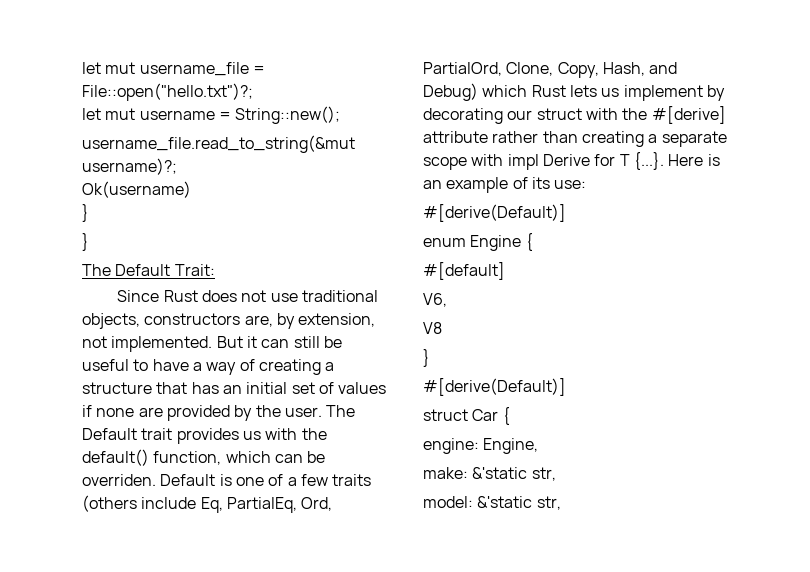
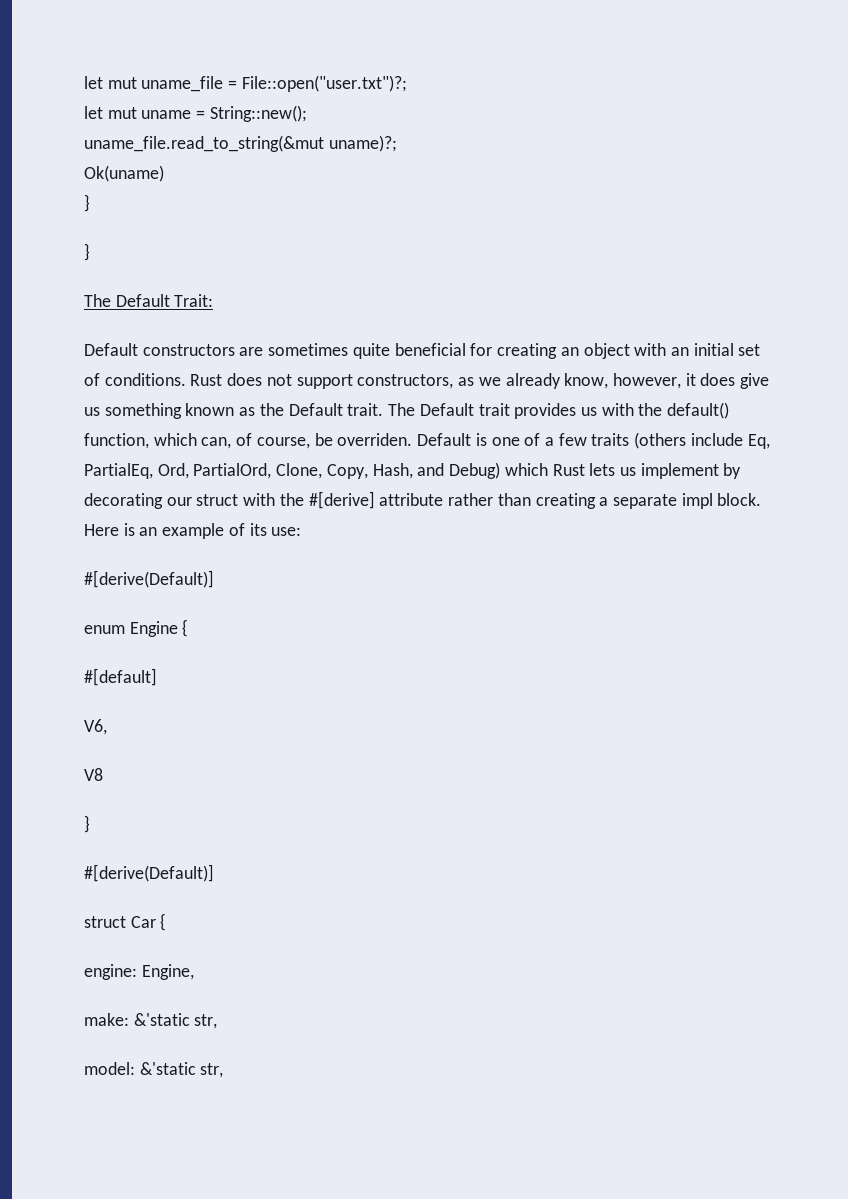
- let mut username_file = File::open("hello.txt")?;
- let mut username = String::new();
+ let mut uname_file = File::open("user.txt")?;
+ let mut uname = String::new();
- username_file.read_to_string(&mut username)?;
- Ok(username)
+ uname_file.read_to_string(&mut uname)?;
+ Ok(uname)
- Since Rust does not use traditional objects, constructors are, by extension, not implemented. But it can still be useful to have a way of creating a structure that has an initial set of values if none are provided by the user.
+ Default constructors are sometimes quite beneficial for creating an object with an initial set of conditions. Rust does not support constructors, as we already know, however, it does give us something known as the Default trait.
- The Default trait provides us with the default() function, which can be overriden.
+ The Default trait provides us with the default() function, which can, of course, be overriden.
- Default is one of a few traits (others include Eq, PartialEq, Ord, PartialOrd, Clone, Copy, Hash, and Debug) which Rust lets us implement by decorating our struct with the #[derive] attribute rather than creating a separate scope with impl Derive for T {...}. Here is an example of its use:
+ Default is one of a few traits (others include Eq, PartialEq, Ord, PartialOrd, Clone, Copy, Hash, and Debug) which Rust lets us implement by decorating our struct with the #[derive] attribute rather than creating a separate impl block. Here is an example of its use:

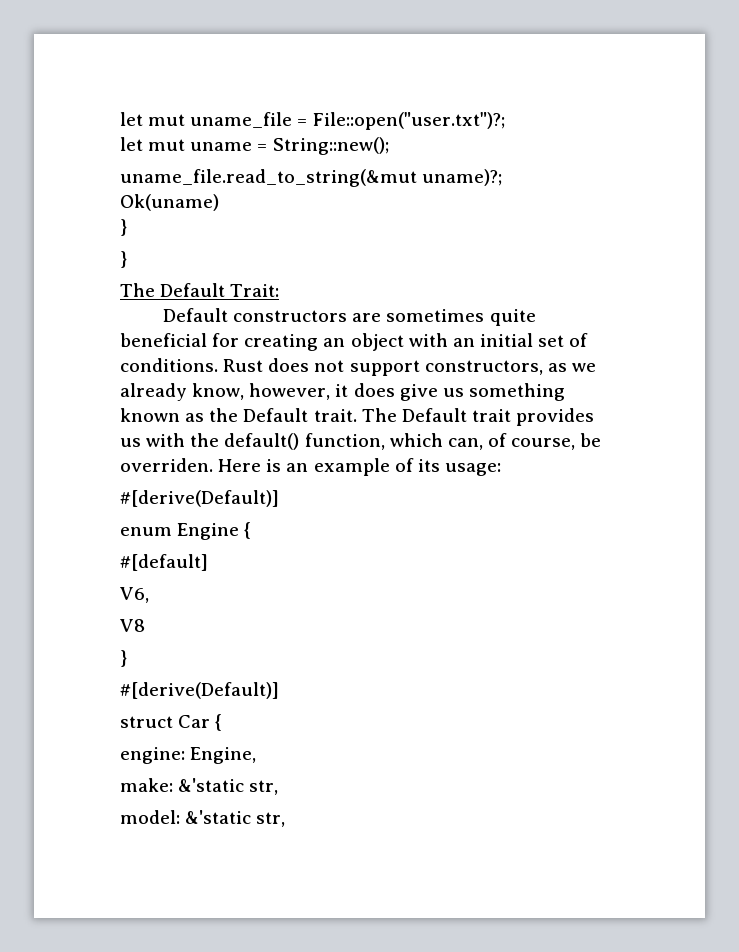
- Default is one of a few traits (others include Eq, PartialEq, Ord, PartialOrd, Clone, Copy, Hash, and Debug) which Rust lets us implement by decorating our struct with the #[derive] attribute rather than creating a separate impl block.
- Here is an example of its use:
+ Here is an example of its usage:

